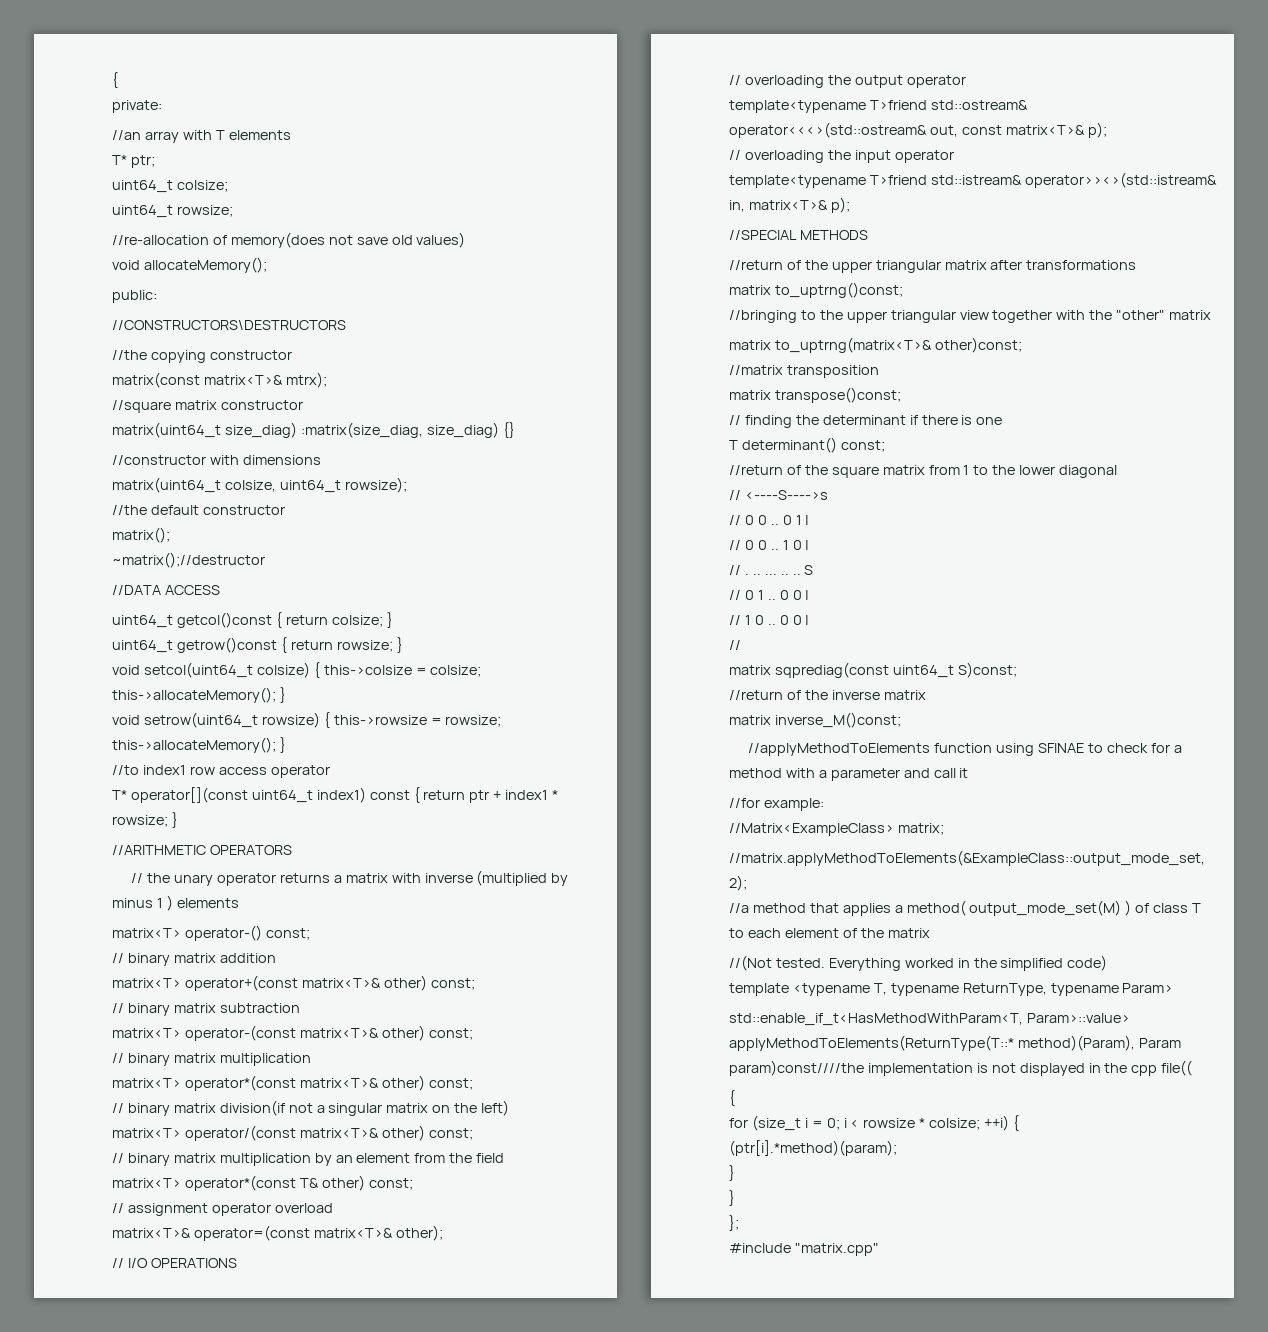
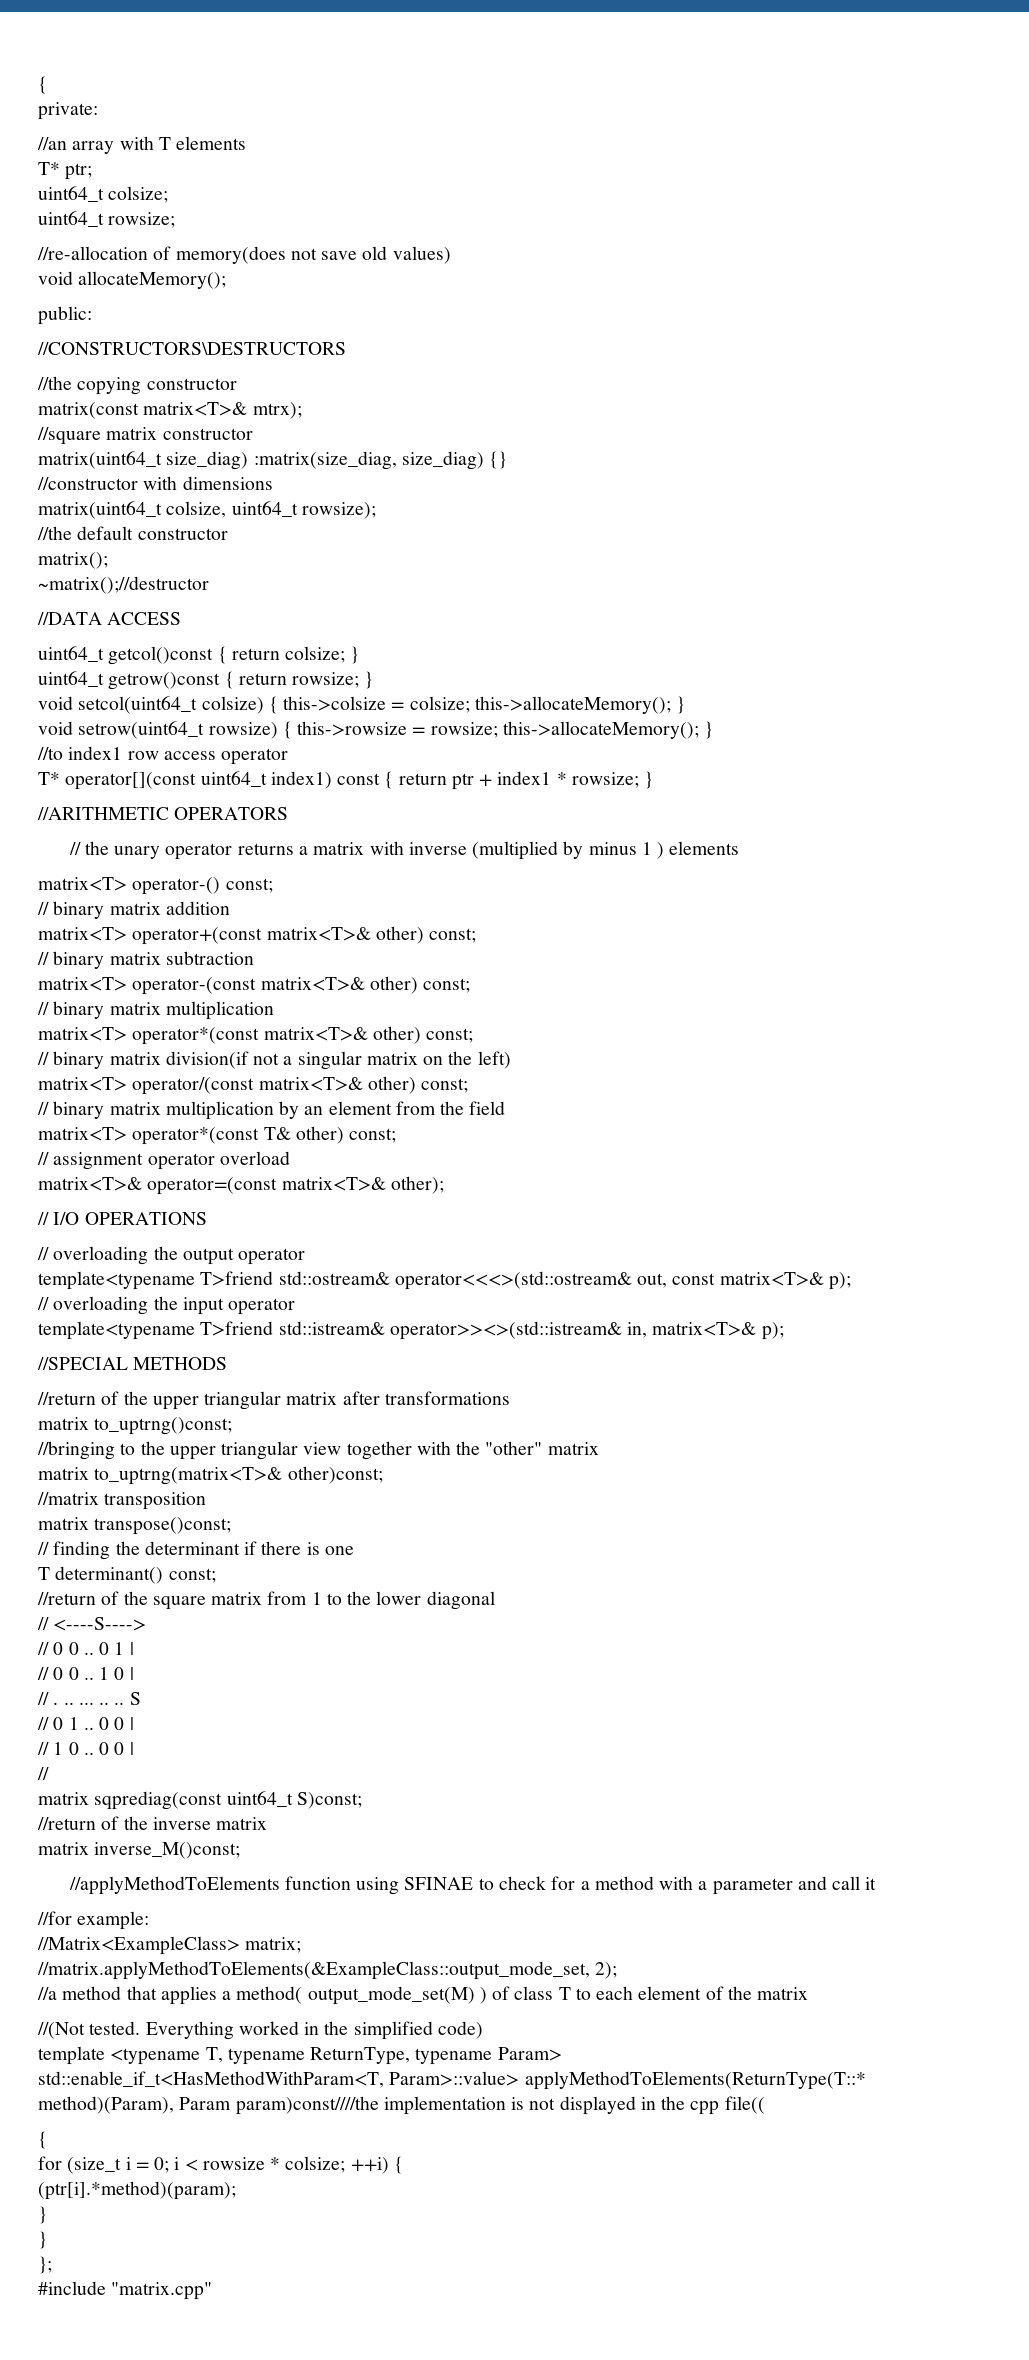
- // <----S---->s
+ // <----S---->

